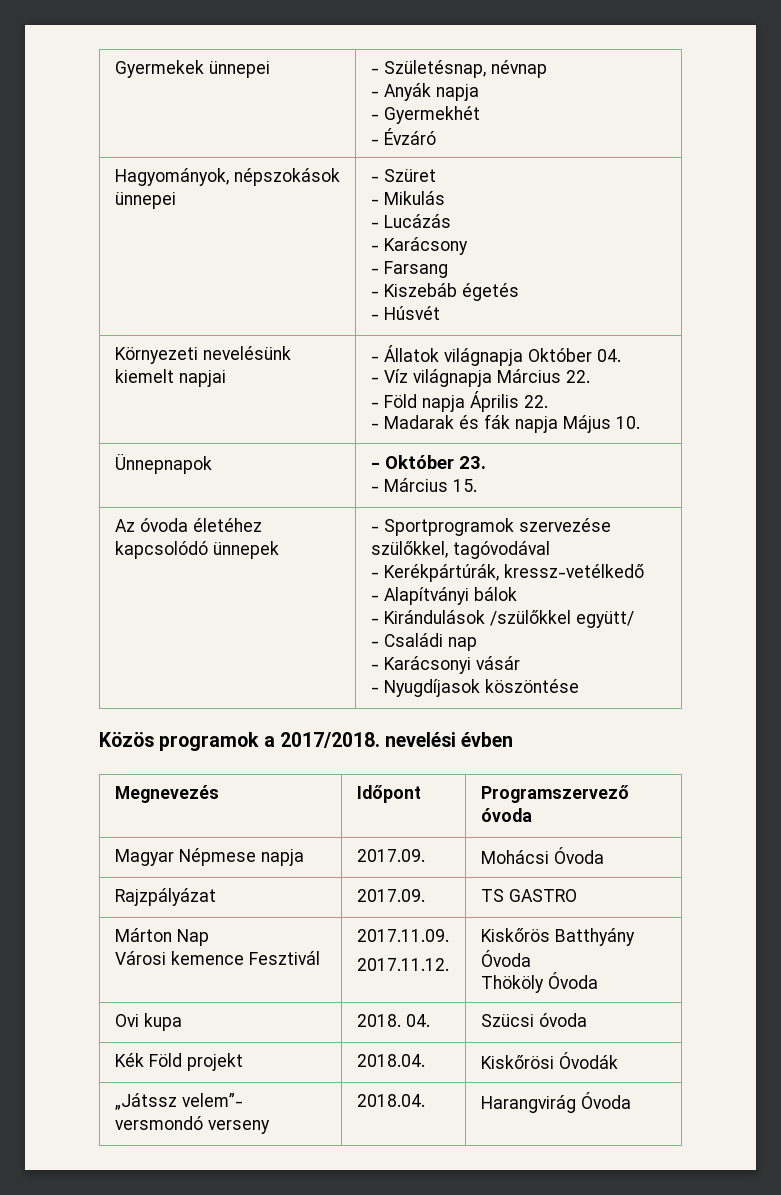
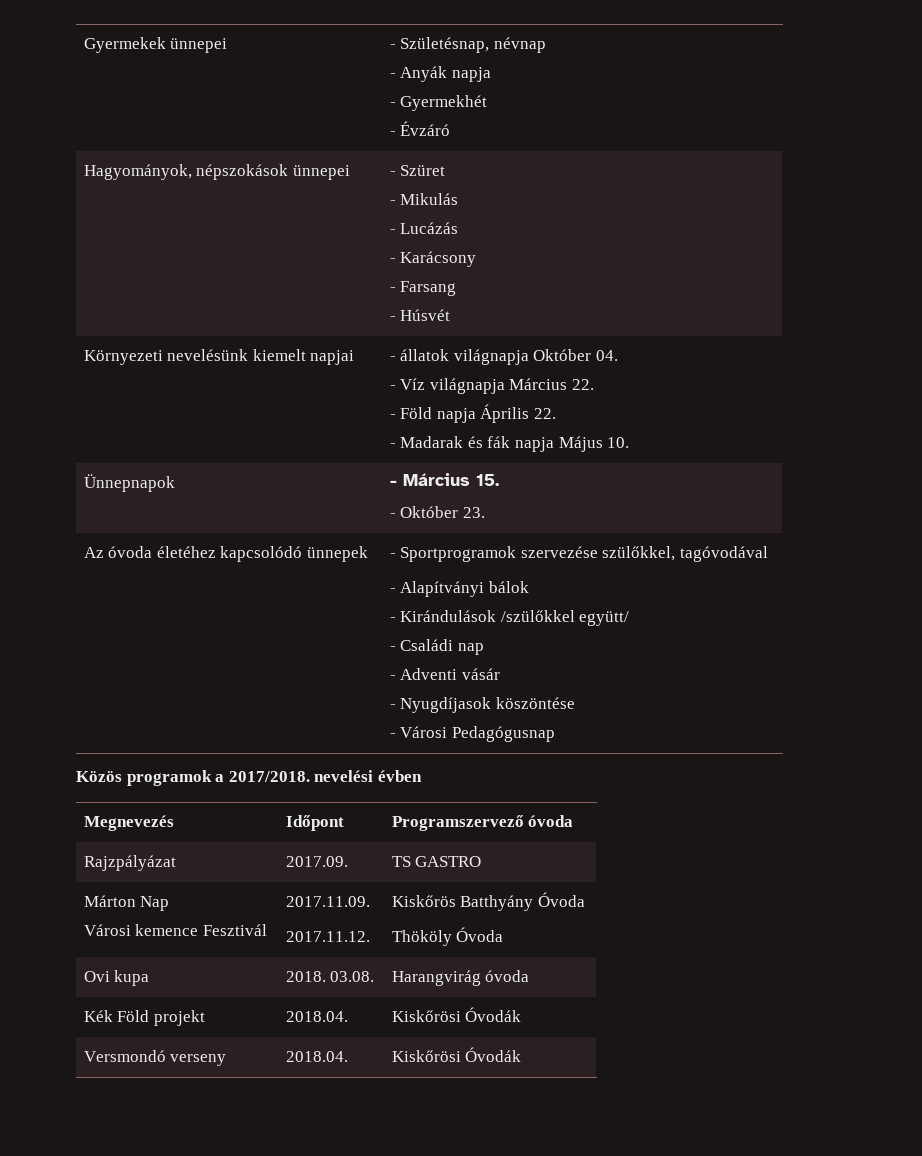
  Hagyományok, népszokások ünnepei | - Szüret
  - Mikulás
  - Lucázás
  - Karácsony
  - Farsang
- - Kiszebáb égetés
- Környezeti nevelésünk kiemelt napjai | - Állatok világnapja Október 04.
+ Környezeti nevelésünk kiemelt napjai | - állatok világnapja Október 04.
- Ünnepnapok | - Október 23.
- - Március 15.
+ Ünnepnapok | - Március 15.
+ - Október 23.
  Az óvoda életéhez kapcsolódó ünnepek | - Sportprogramok szervezése szülőkkel, tagóvodával
- - Kerékpártúrák, kressz-vetélkedő
  - Alapítványi bálok
  - Kirándulások /szülőkkel együtt/
  - Családi nap
- - Karácsonyi vásár
+ - Adventi vásár
  - Nyugdíjasok köszöntése
+ - Városi Pedagógusnap
- Magyar Népmese napja | 2017.09. | Mohácsi Óvoda
- Ovi kupa | 2018. 04. | Szücsi óvoda
+ Ovi kupa | 2018. 03.08. | Harangvirág óvoda
- „Játssz velem”- versmondó verseny | 2018.04. | Harangvirág Óvoda
+ Versmondó verseny | 2018.04. | Kiskőrösi Óvodák

